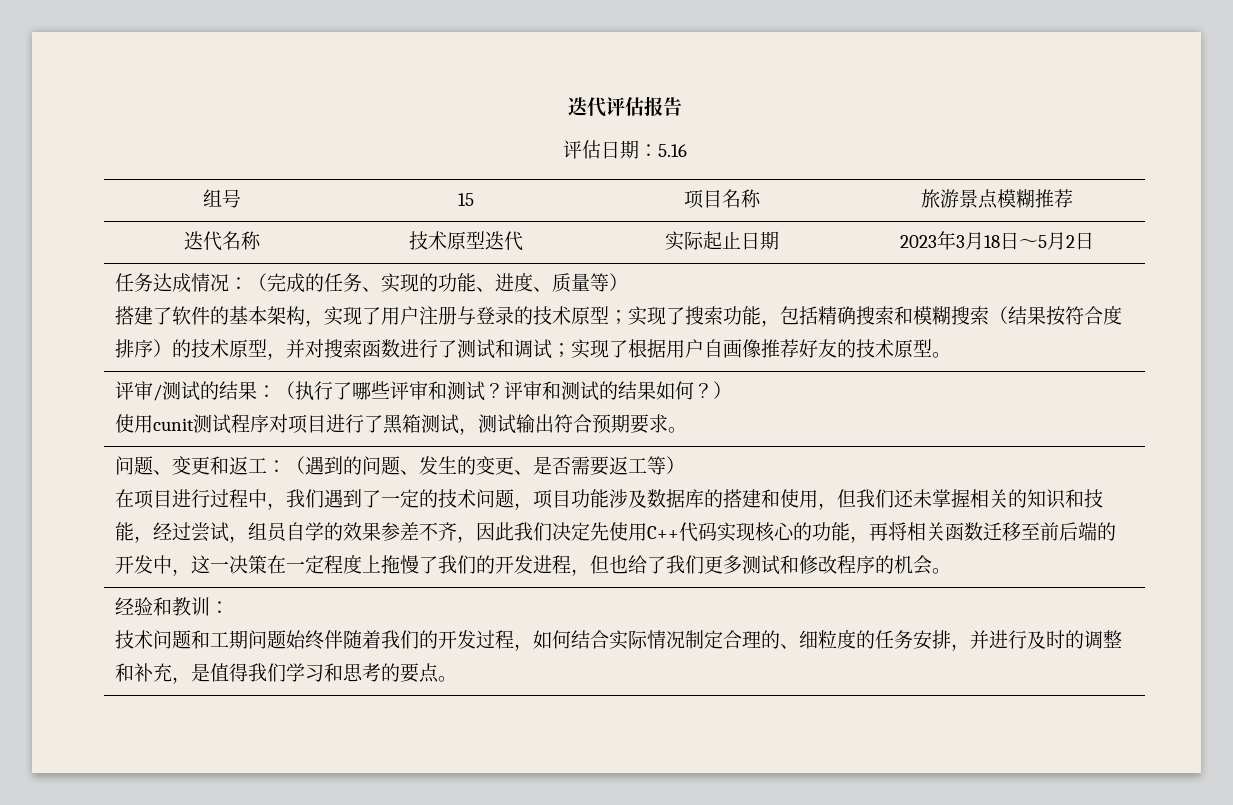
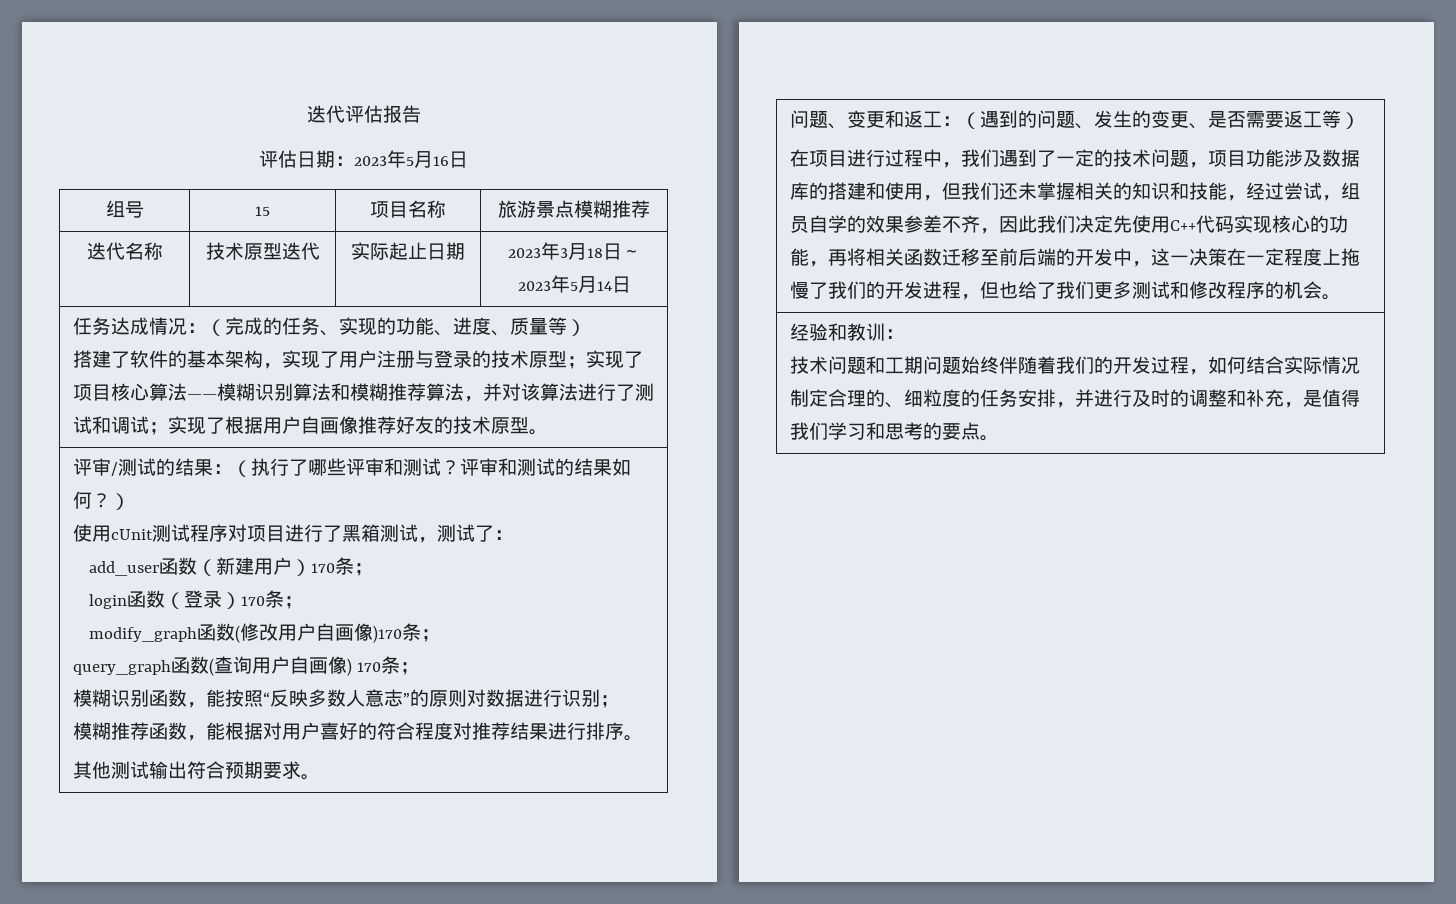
- 评估日期：5.16
+ 评估日期：2023年5月16日
- 迭代名称 | 技术原型迭代 | 实际起止日期 | 2023年3月18日～5月2日
+ 迭代名称 | 技术原型迭代 | 实际起止日期 | 2023年3月18日～2023年5月14日
- 搭建了软件的基本架构，实现了用户注册与登录的技术原型；实现了搜索功能，包括精确搜索和模糊搜索（结果按符合度排序）的技术原型，并对搜索函数进行了测试和调试；实现了根据用户自画像推荐好友的技术原型。
+ 搭建了软件的基本架构，实现了用户注册与登录的技术原型；实现了项目核心算法——模糊识别算法和模糊推荐算法，并对该算法进行了测试和调试；实现了根据用户自画像推荐好友的技术原型。
- 使用cunit测试程序对项目进行了黑箱测试，测试输出符合预期要求。
+ 使用cUnit测试程序对项目进行了黑箱测试，测试了：
+ add_user函数（新建用户）170条；
+ login函数（登录）170条；
+ modify_graph函数(修改用户自画像)170条；
+ query_graph函数(查询用户自画像) 170条；
+ 模糊识别函数，能按照“反映多数人意志”的原则对数据进行识别；
+ 模糊推荐函数，能根据对用户喜好的符合程度对推荐结果进行排序。
+ 其他测试输出符合预期要求。

